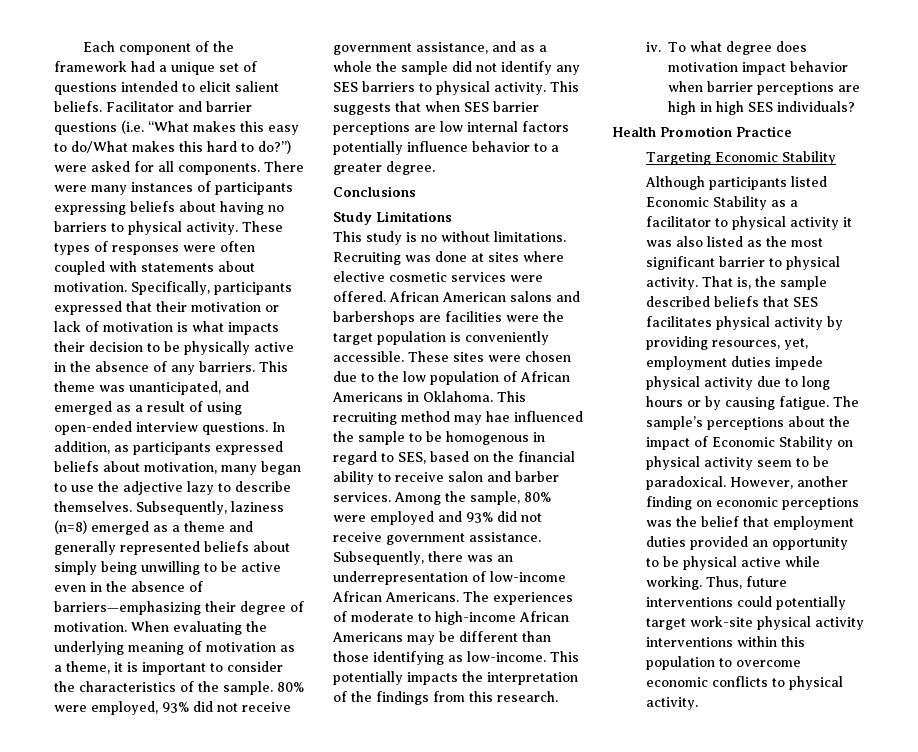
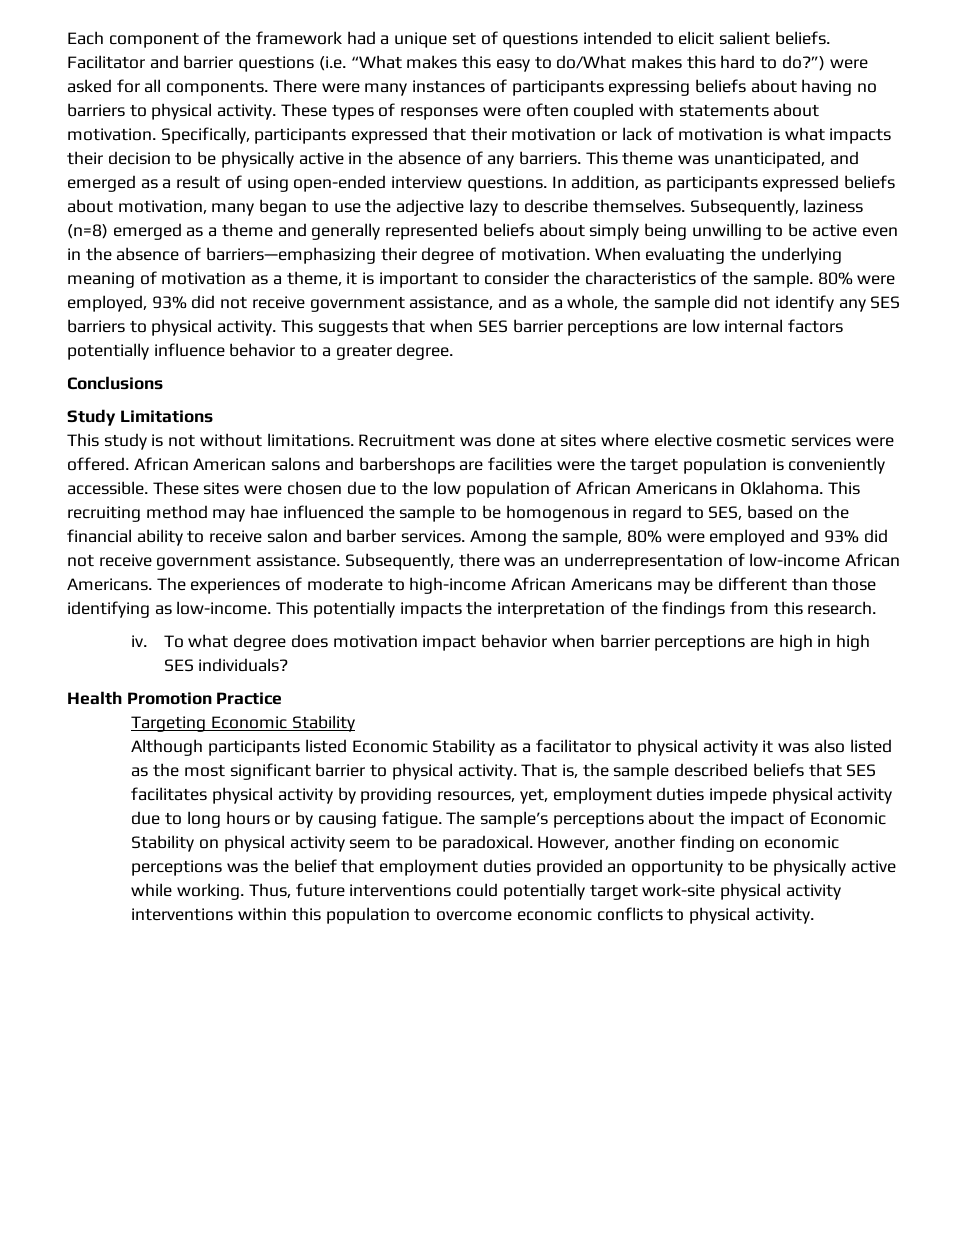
- 80% were employed, 93% did not receive government assistance, and as a whole the sample did not identify any SES barriers to physical activity.
+ 80% were employed, 93% did not receive government assistance, and as a whole, the sample did not identify any SES barriers to physical activity.
- This study is no without limitations.
+ This study is not without limitations.
- Recruiting was done at sites where elective cosmetic services were offered.
+ Recruitment was done at sites where elective cosmetic services were offered.
- However, another finding on economic perceptions was the belief that employment duties provided an opportunity to be physical active while working.
+ However, another finding on economic perceptions was the belief that employment duties provided an opportunity to be physically active while working.

